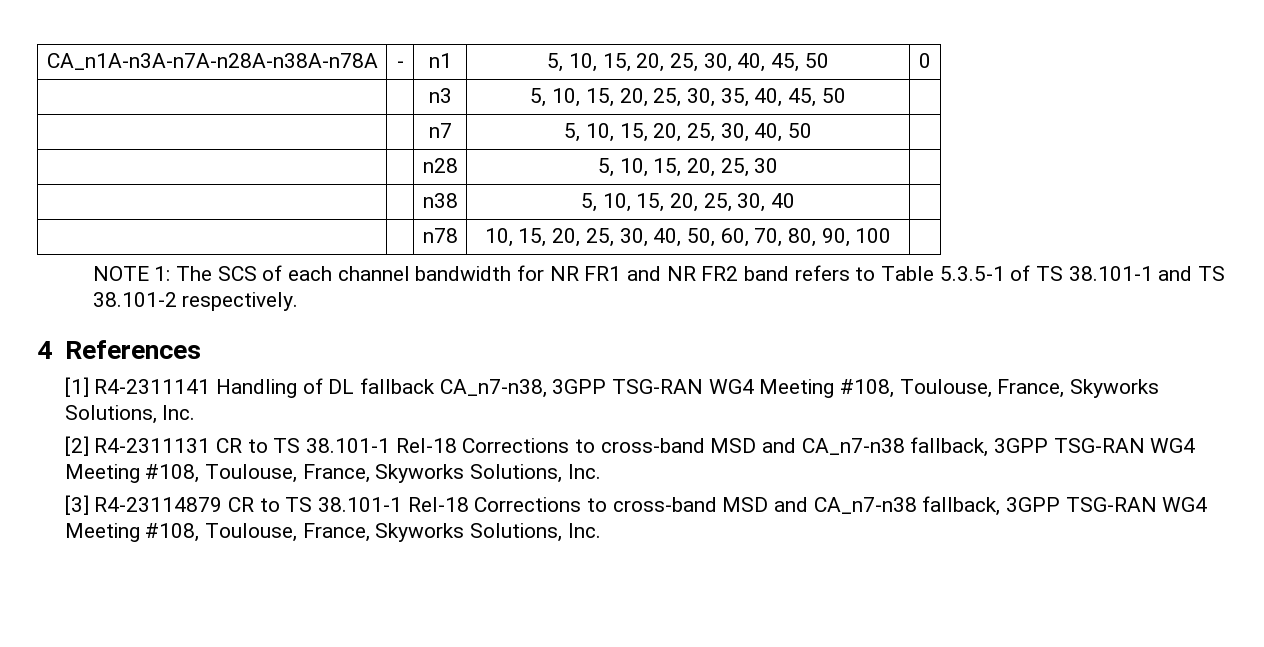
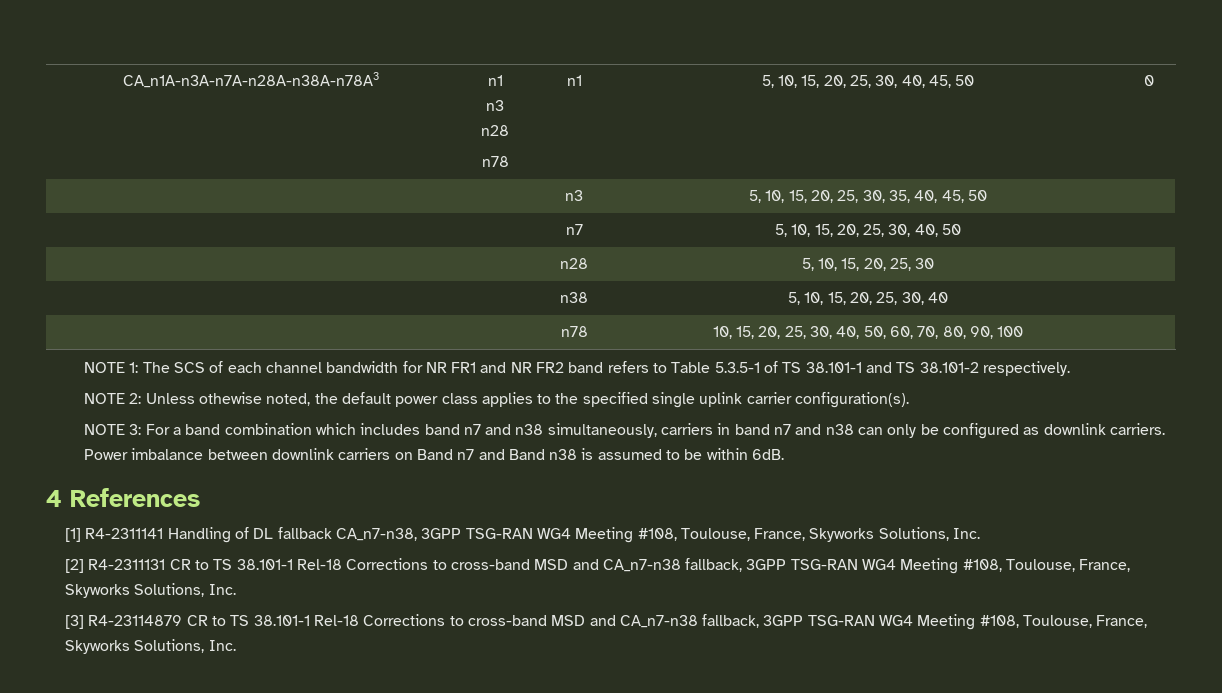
- CA_n1A-n3A-n7A-n28A-n38A-n78A | - | n1 | 5, 10, 15, 20, 25, 30, 40, 45, 50 | 0
+ CA_n1A-n3A-n7A-n28A-n38A-n78A3 | n1
+ n3
+ n28
+ n78 | n1 | 5, 10, 15, 20, 25, 30, 40, 45, 50 | 0
+ NOTE 2: Unless othewise noted, the default power class applies to the specified single uplink carrier configuration(s).
+ NOTE 3: For a band combination which includes band n7 and n38 simultaneously, carriers in band n7 and n38 can only be configured as downlink carriers. Power imbalance between downlink carriers on Band n7 and Band n38 is assumed to be within 6dB.

